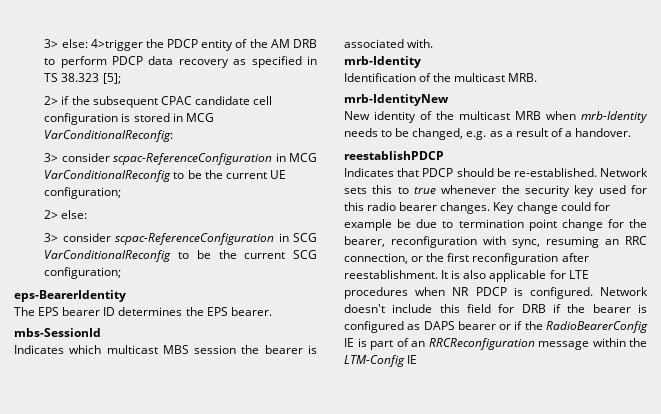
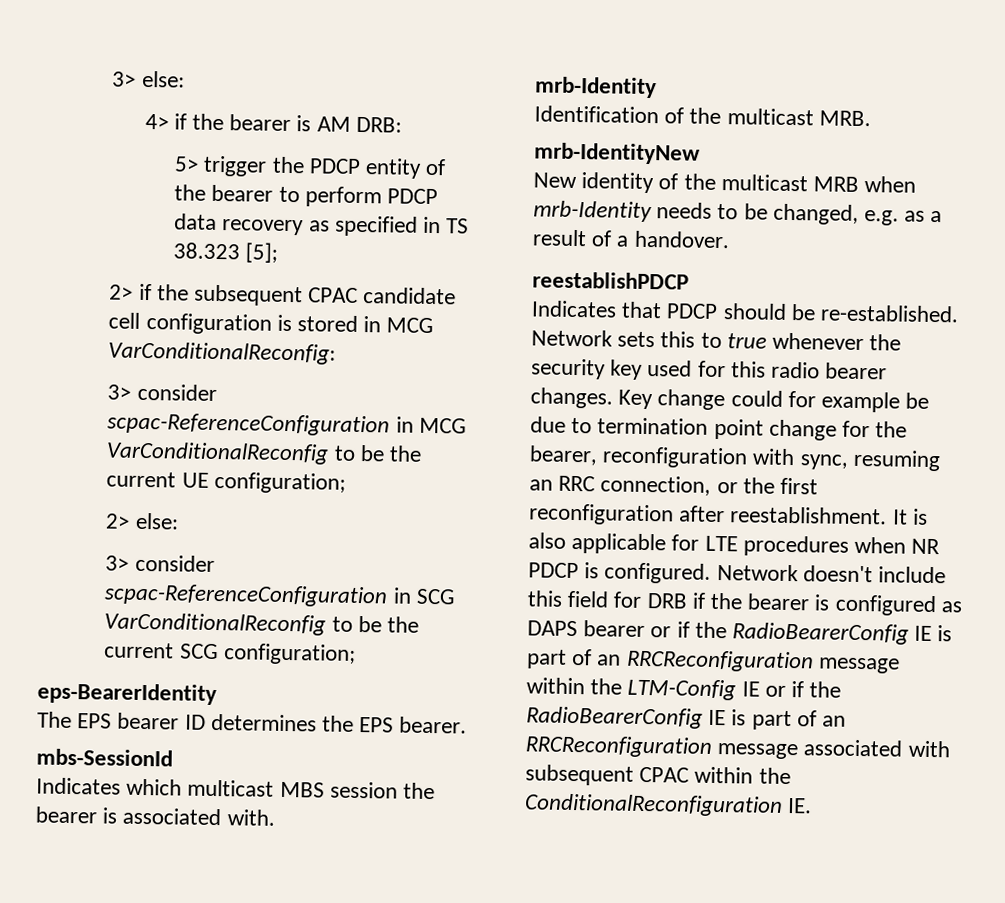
- 3> else: 4>trigger the PDCP entity of the AM DRB to perform PDCP data recovery as specified in TS 38.323 [5];
+ 3> else:
+ 4> if the bearer is AM DRB:
+ 5> trigger the PDCP entity of the bearer to perform PDCP data recovery as specified in TS 38.323 [5];
- Network doesn't include this field for DRB if the bearer is configured as DAPS bearer or if the RadioBearerConfig IE is part of an RRCReconfiguration message within the LTM-Config IE
+ Network doesn't include this field for DRB if the bearer is configured as DAPS bearer or if the RadioBearerConfig IE is part of an RRCReconfiguration message within the LTM-Config IE or if the RadioBearerConfig IE is part of an RRCReconfiguration message associated with subsequent CPAC within the ConditionalReconfiguration IE.

